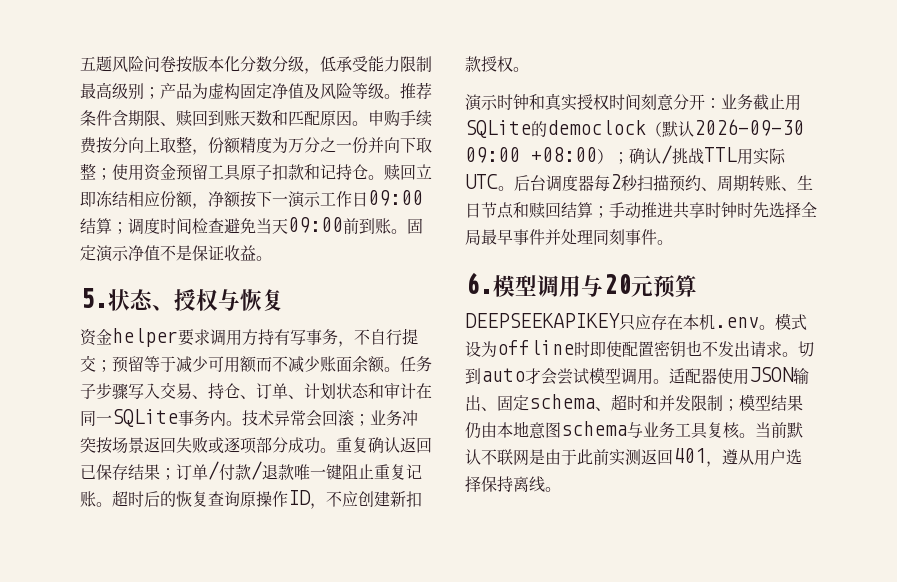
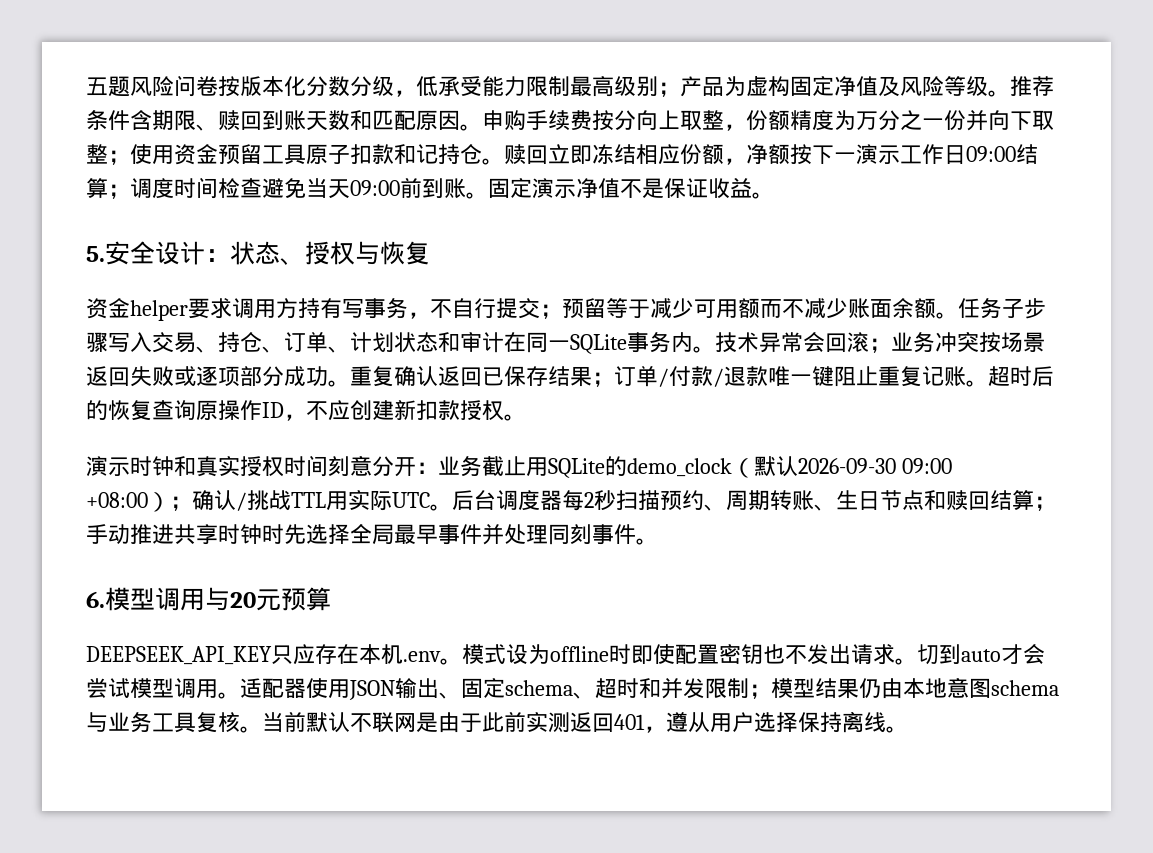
- 5.状态、授权与恢复
+ 5.安全设计：状态、授权与恢复
- 演示时钟和真实授权时间刻意分开：业务截止用SQLite的democlock（默认2026-09-30 09:00 +08:00）；确认/挑战TTL用实际UTC。
+ 演示时钟和真实授权时间刻意分开：业务截止用SQLite的demo_clock（默认2026-09-30 09:00 +08:00）；确认/挑战TTL用实际UTC。
- DEEPSEEKAPIKEY只应存在本机.env。
+ DEEPSEEK_API_KEY只应存在本机.env。

